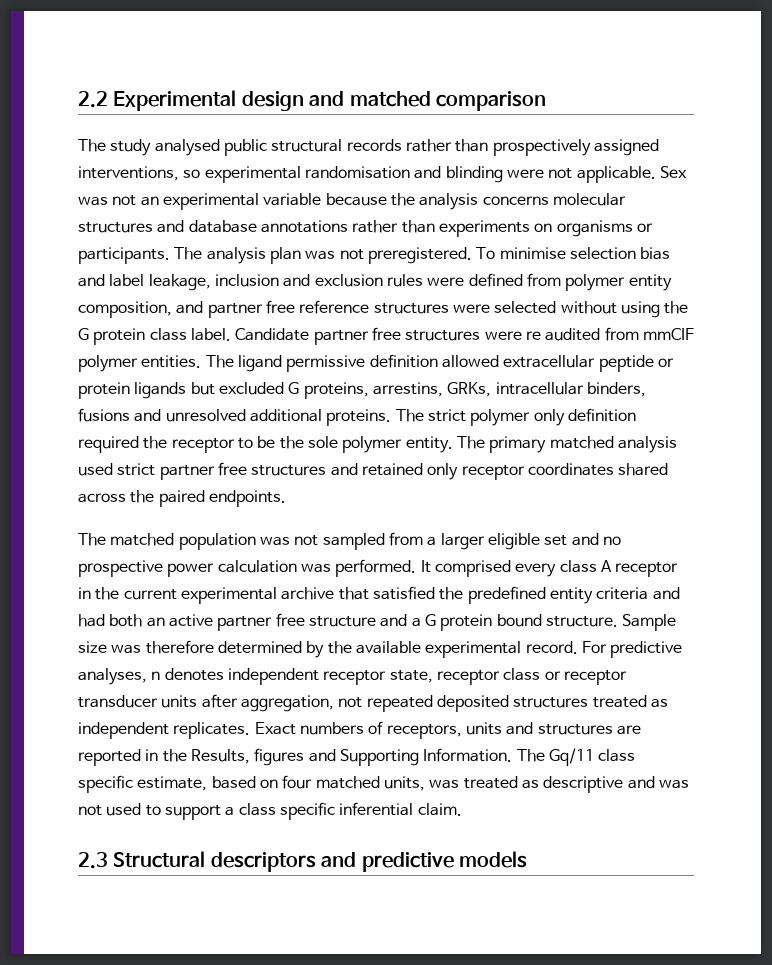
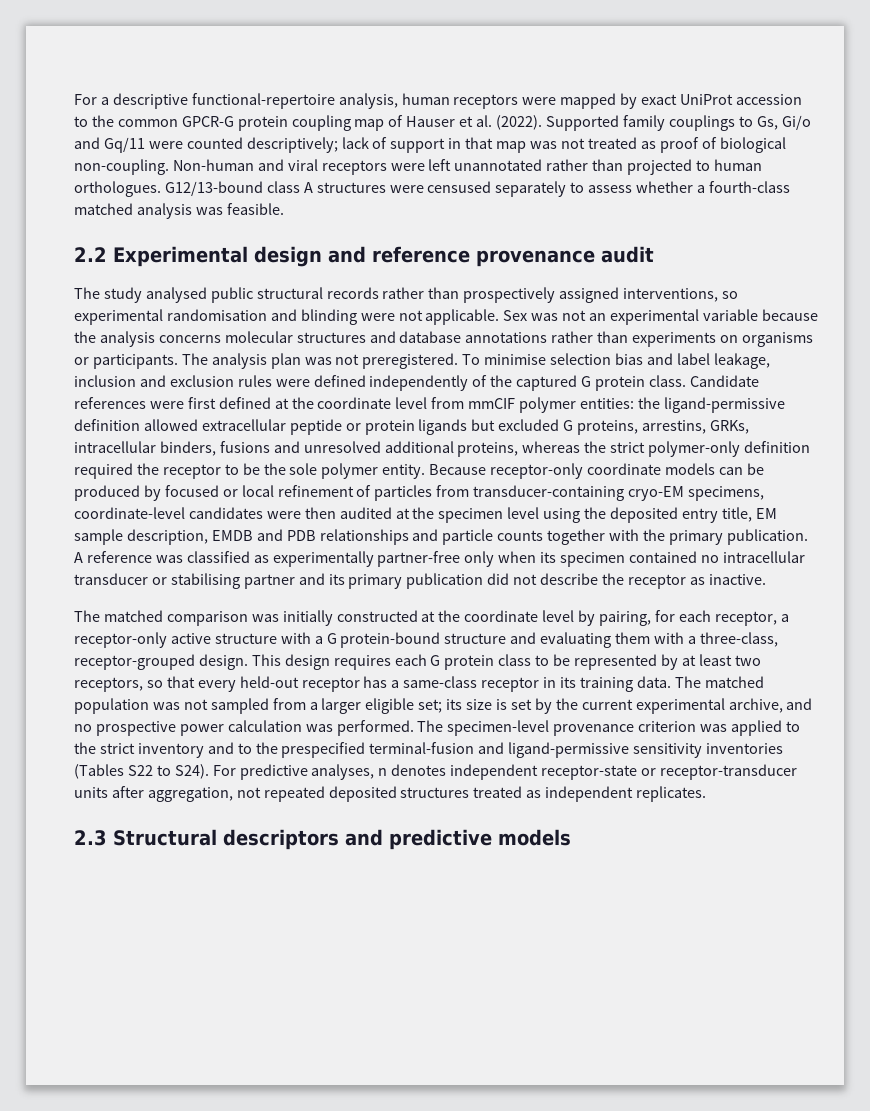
+ For a descriptive functional-repertoire analysis, human receptors were mapped by exact UniProt accession to the common GPCR-G protein coupling map of Hauser et al. (2022). Supported family couplings to Gs, Gi/o and Gq/11 were counted descriptively; lack of support in that map was not treated as proof of biological non-coupling. Non-human and viral receptors were left unannotated rather than projected to human orthologues. G12/13-bound class A structures were censused separately to assess whether a fourth-class matched analysis was feasible.
- 2.2 Experimental design and matched comparison
+ 2.2 Experimental design and reference provenance audit
- To minimise selection bias and label leakage, inclusion and exclusion rules were defined from polymer entity composition, and partner free reference structures were selected without using the G protein class label. Candidate partner free structures were re audited from mmCIF polymer entities. The ligand permissive definition allowed extracellular peptide or protein ligands but excluded G proteins, arrestins, GRKs, intracellular binders, fusions and unresolved additional proteins. The strict polymer only definition required the receptor to be the sole polymer entity.
+ To minimise selection bias and label leakage, inclusion and exclusion rules were defined independently of the captured G protein class. Candidate references were first defined at the coordinate level from mmCIF polymer entities: the ligand-permissive definition allowed extracellular peptide or protein ligands but excluded G proteins, arrestins, GRKs, intracellular binders, fusions and unresolved additional proteins, whereas the strict polymer-only definition required the receptor to be the sole polymer entity.
- The primary matched analysis used strict partner free structures and retained only receptor coordinates shared across the paired endpoints.
- The matched population was not sampled from a larger eligible set and no prospective power calculation was performed.
+ Because receptor-only coordinate models can be produced by focused or local refinement of particles from transducer-containing cryo-EM specimens, coordinate-level candidates were then audited at the specimen level using the deposited entry title, EM sample description, EMDB and PDB relationships and particle counts together with the primary publication. A reference was classified as experimentally partner-free only when its specimen contained no intracellular transducer or stabilising partner and its primary publication did not describe the receptor as inactive.
+ The matched comparison was initially constructed at the coordinate level by pairing, for each receptor, a receptor-only active structure with a G protein-bound structure and evaluating them with a three-class, receptor-grouped design. This design requires each G protein class to be represented by at least two receptors, so that every held-out receptor has a same-class receptor in its training data. The matched population was not sampled from a larger eligible set; its size is set by the current experimental archive, and no prospective power calculation was performed.
- It comprised every class A receptor in the current experimental archive that satisfied the predefined entity criteria and had both an active partner free structure and a G protein bound structure. Sample size was therefore determined by the available experimental record.
+ The specimen-level provenance criterion was applied to the strict inventory and to the prespecified terminal-fusion and ligand-permissive sensitivity inventories (Tables S22 to S24).
- For predictive analyses, n denotes independent receptor state, receptor class or receptor transducer units after aggregation, not repeated deposited structures treated as independent replicates. Exact numbers of receptors, units and structures are reported in the Results, figures and Supporting Information. The Gq/11 class specific estimate, based on four matched units, was treated as descriptive and was not used to support a class specific inferential claim.
+ For predictive analyses, n denotes independent receptor-state or receptor-transducer units after aggregation, not repeated deposited structures treated as independent replicates.

